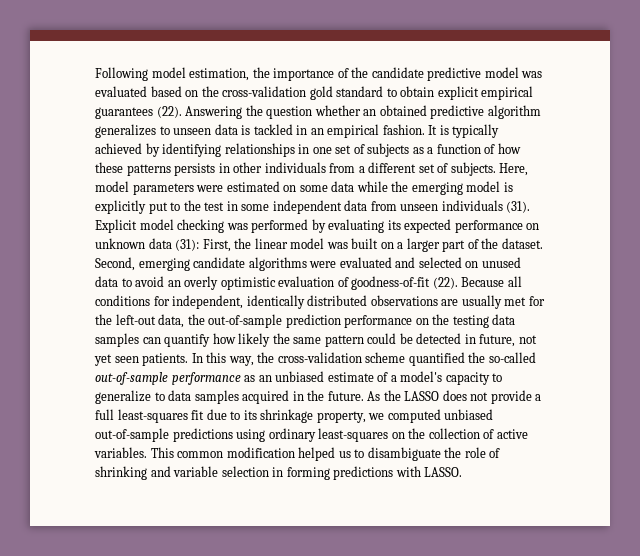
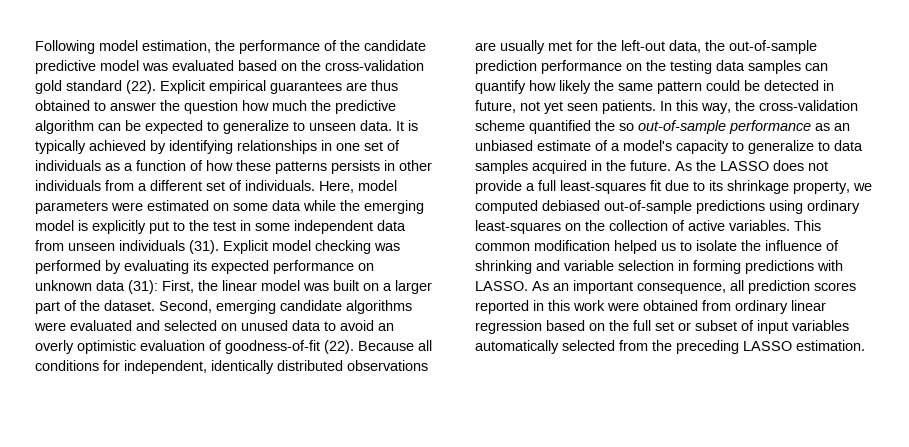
- Following model estimation, the importance of the candidate predictive model was evaluated based on the cross-validation gold standard to obtain explicit empirical guarantees (22). Answering the question whether an obtained predictive algorithm generalizes to unseen data is tackled in an empirical fashion.
+ Following model estimation, the performance of the candidate predictive model was evaluated based on the cross-validation gold standard (22). Explicit empirical guarantees are thus obtained to answer the question how much the predictive algorithm can be expected to generalize to unseen data.
- It is typically achieved by identifying relationships in one set of subjects as a function of how these patterns persists in other individuals from a different set of subjects.
+ It is typically achieved by identifying relationships in one set of individuals as a function of how these patterns persists in other individuals from a different set of individuals.
- In this way, the cross-validation scheme quantified the so-called out-of-sample performance as an unbiased estimate of a model's capacity to generalize to data samples acquired in the future.
+ In this way, the cross-validation scheme quantified the so out-of-sample performance as an unbiased estimate of a model's capacity to generalize to data samples acquired in the future.
- As the LASSO does not provide a full least-squares fit due to its shrinkage property, we computed unbiased out-of-sample predictions using ordinary least-squares on the collection of active variables.
+ As the LASSO does not provide a full least-squares fit due to its shrinkage property, we computed debiased out-of-sample predictions using ordinary least-squares on the collection of active variables.
- This common modification helped us to disambiguate the role of shrinking and variable selection in forming predictions with LASSO.
+ This common modification helped us to isolate the influence of shrinking and variable selection in forming predictions with LASSO.
+ As an important consequence, all prediction scores reported in this work were obtained from ordinary linear regression based on the full set or subset of input variables automatically selected from the preceding LASSO estimation.

